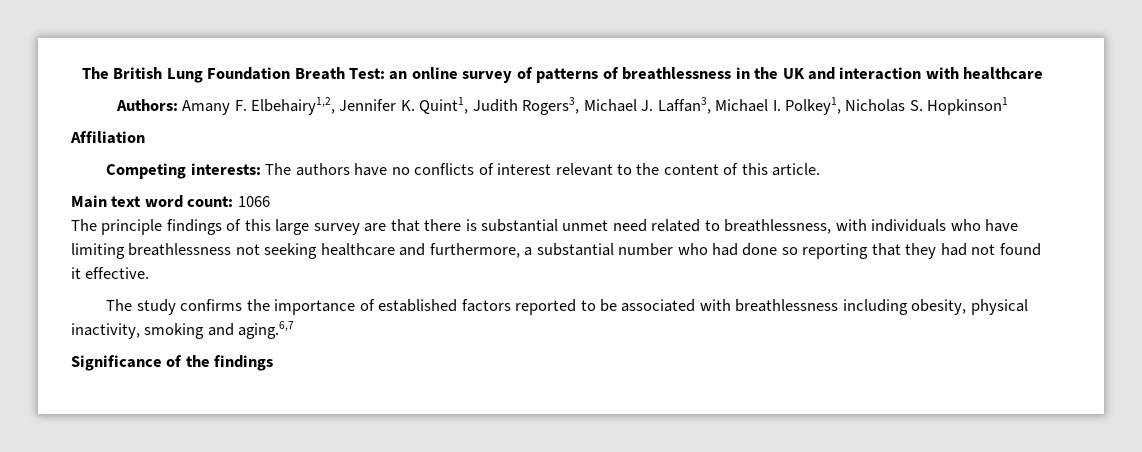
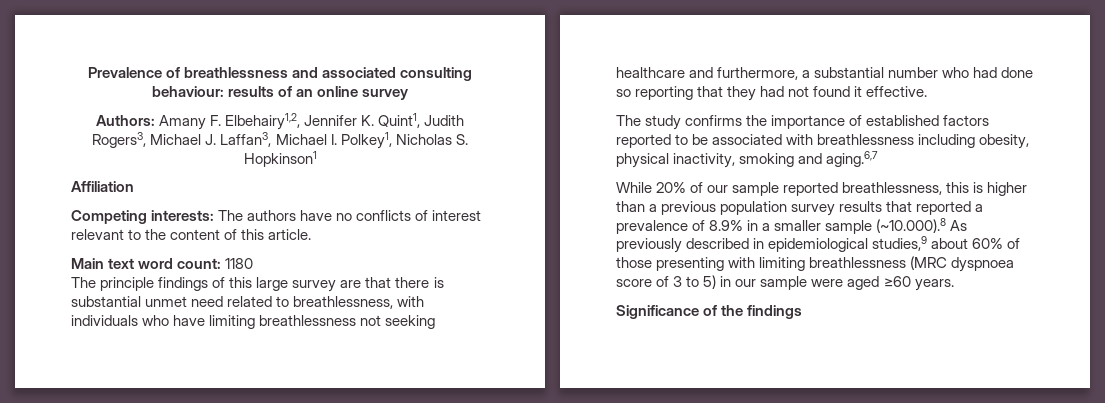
- The British Lung Foundation Breath Test: an online survey of patterns of breathlessness in the UK and interaction with healthcare
+ Prevalence of breathlessness and associated consulting behaviour: results of an online survey
- Main text word count: 1066
+ Main text word count: 1180
+ While 20% of our sample reported breathlessness, this is higher than a previous population survey results that reported a prevalence of 8.9% in a smaller sample (~10.000).8 As previously described in epidemiological studies,9 about 60% of those presenting with limiting breathlessness (MRC dyspnoea score of 3 to 5) in our sample were aged ≥60 years.

